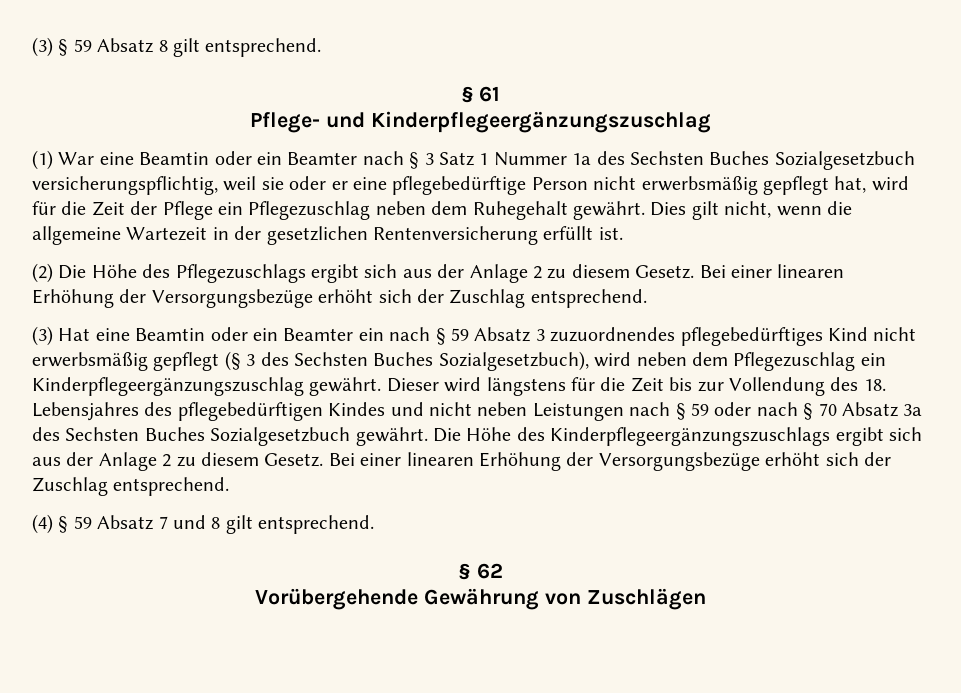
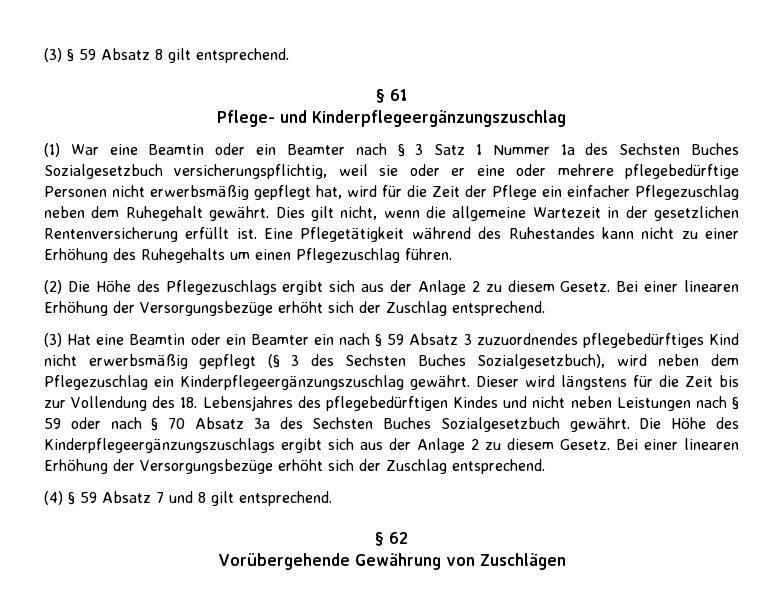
- (1) War eine Beamtin oder ein Beamter nach § 3 Satz 1 Nummer 1a des Sechsten Buches Sozialgesetzbuch versicherungspflichtig, weil sie oder er eine pflegebedürftige Person nicht erwerbsmäßig gepflegt hat, wird für die Zeit der Pflege ein Pflegezuschlag neben dem Ruhegehalt gewährt.
+ (1) War eine Beamtin oder ein Beamter nach § 3 Satz 1 Nummer 1a des Sechsten Buches Sozialgesetzbuch versicherungspflichtig, weil sie oder er eine oder mehrere pflegebedürftige Personen nicht erwerbsmäßig gepflegt hat, wird für die Zeit der Pflege ein einfacher Pflegezuschlag neben dem Ruhegehalt gewährt.
+ Eine Pflegetätigkeit während des Ruhestandes kann nicht zu einer Erhöhung des Ruhegehalts um einen Pflegezuschlag führen.

